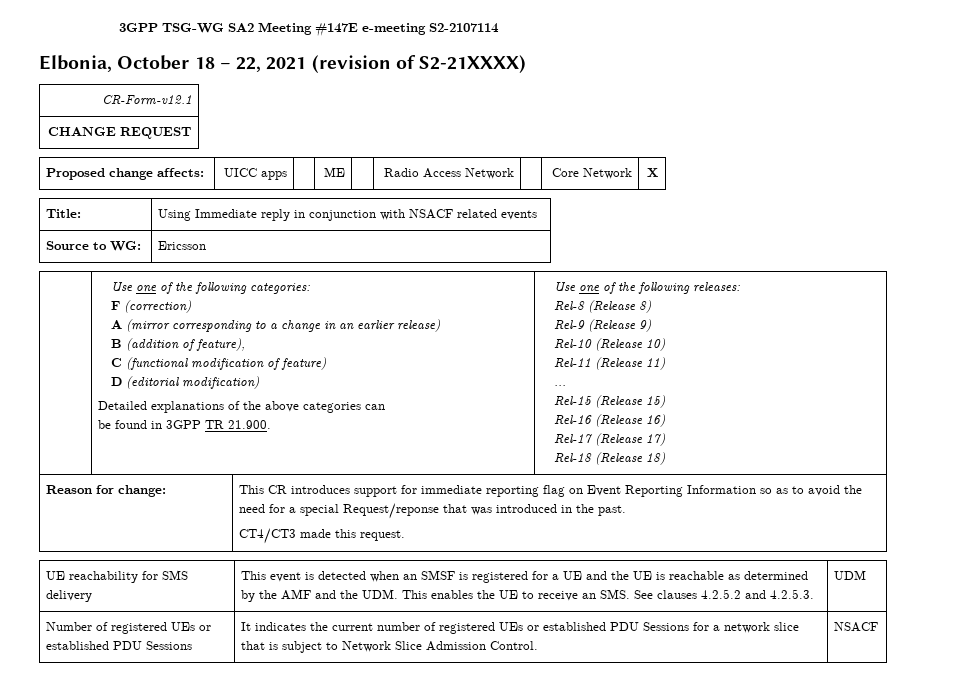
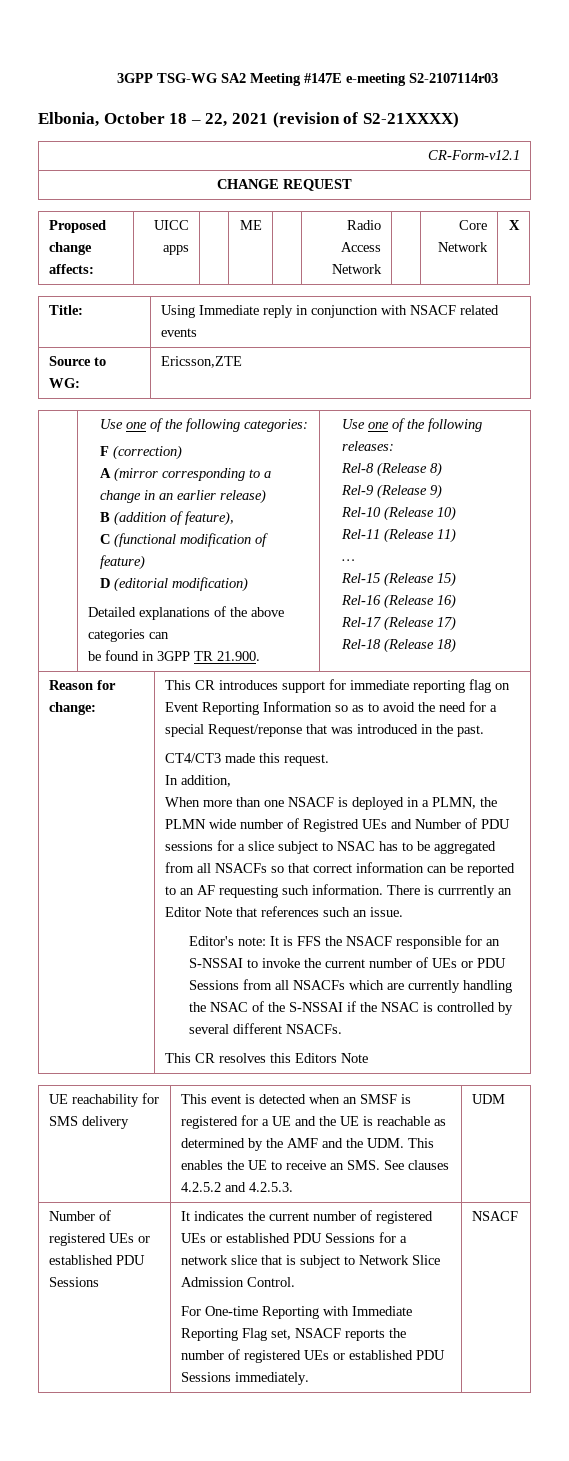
- 3GPP TSG-WG SA2 Meeting #147E e-meeting S2-2107114
+ 3GPP TSG-WG SA2 Meeting #147E e-meeting S2-2107114r03
- Source to WG: | Ericsson
+ Source to WG: | Ericsson,ZTE
+ In addition,
+ When more than one NSACF is deployed in a PLMN, the PLMN wide number of Registred UEs and Number of PDU sessions for a slice subject to NSAC has to be aggregated from all NSACFs so that correct information can be reported to an AF requesting such information. There is currrently an Editor Note that references such an issue.
+ Editor's note: It is FFS the NSACF responsible for an S-NSSAI to invoke the current number of UEs or PDU Sessions from all NSACFs which are currently handling the NSAC of the S-NSSAI if the NSAC is controlled by several different NSACFs.
+ This CR resolves this Editors Note
+ For One-time Reporting with Immediate Reporting Flag set, NSACF reports the number of registered UEs or established PDU Sessions immediately.

